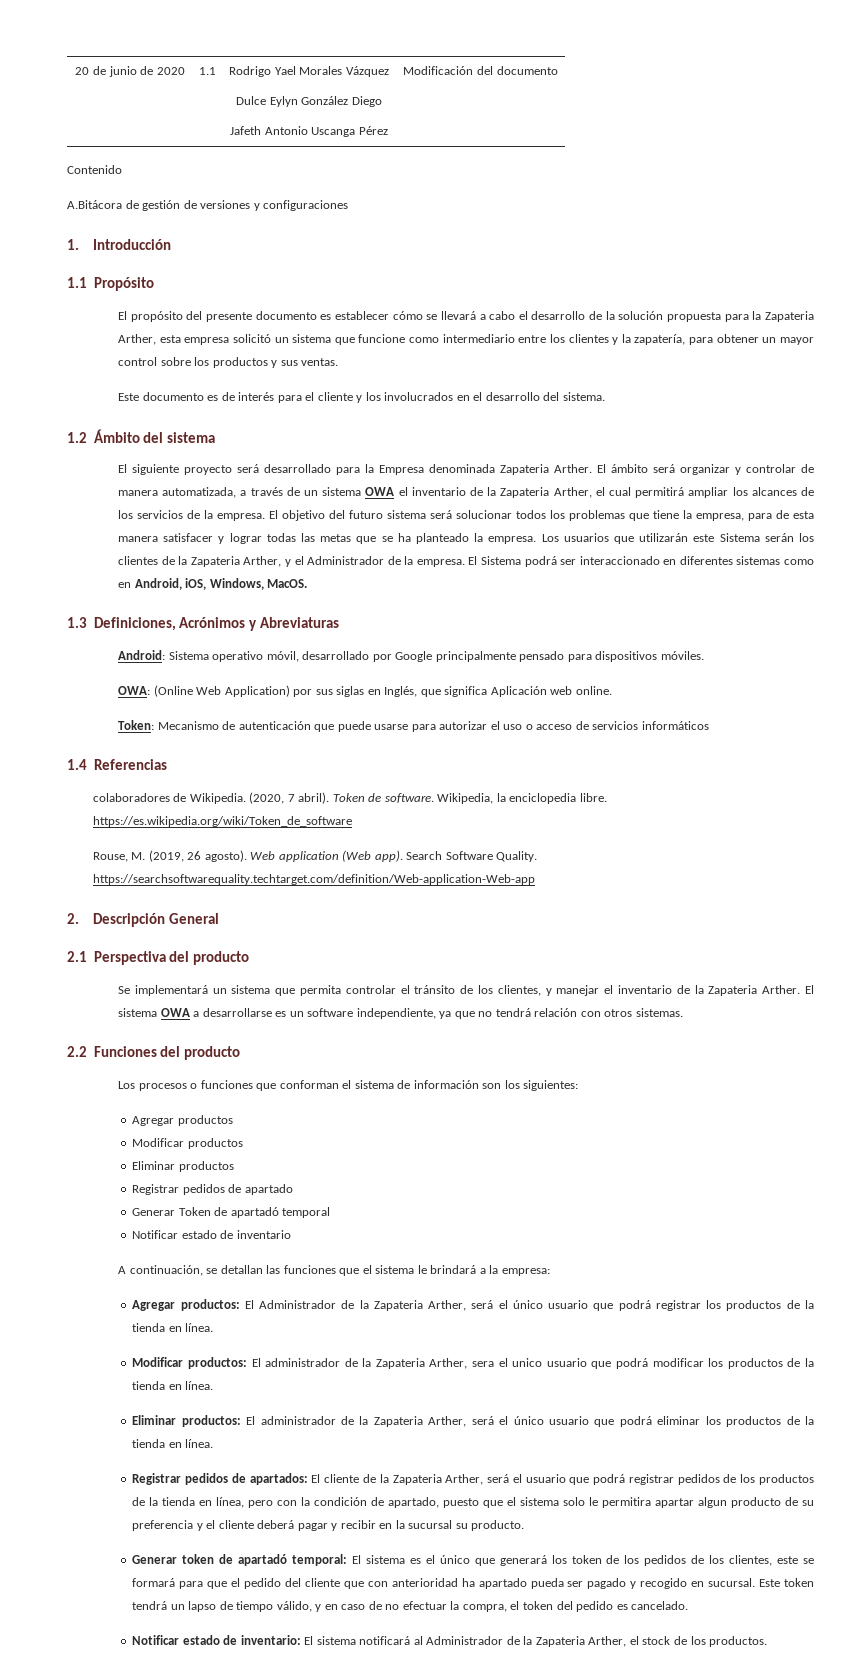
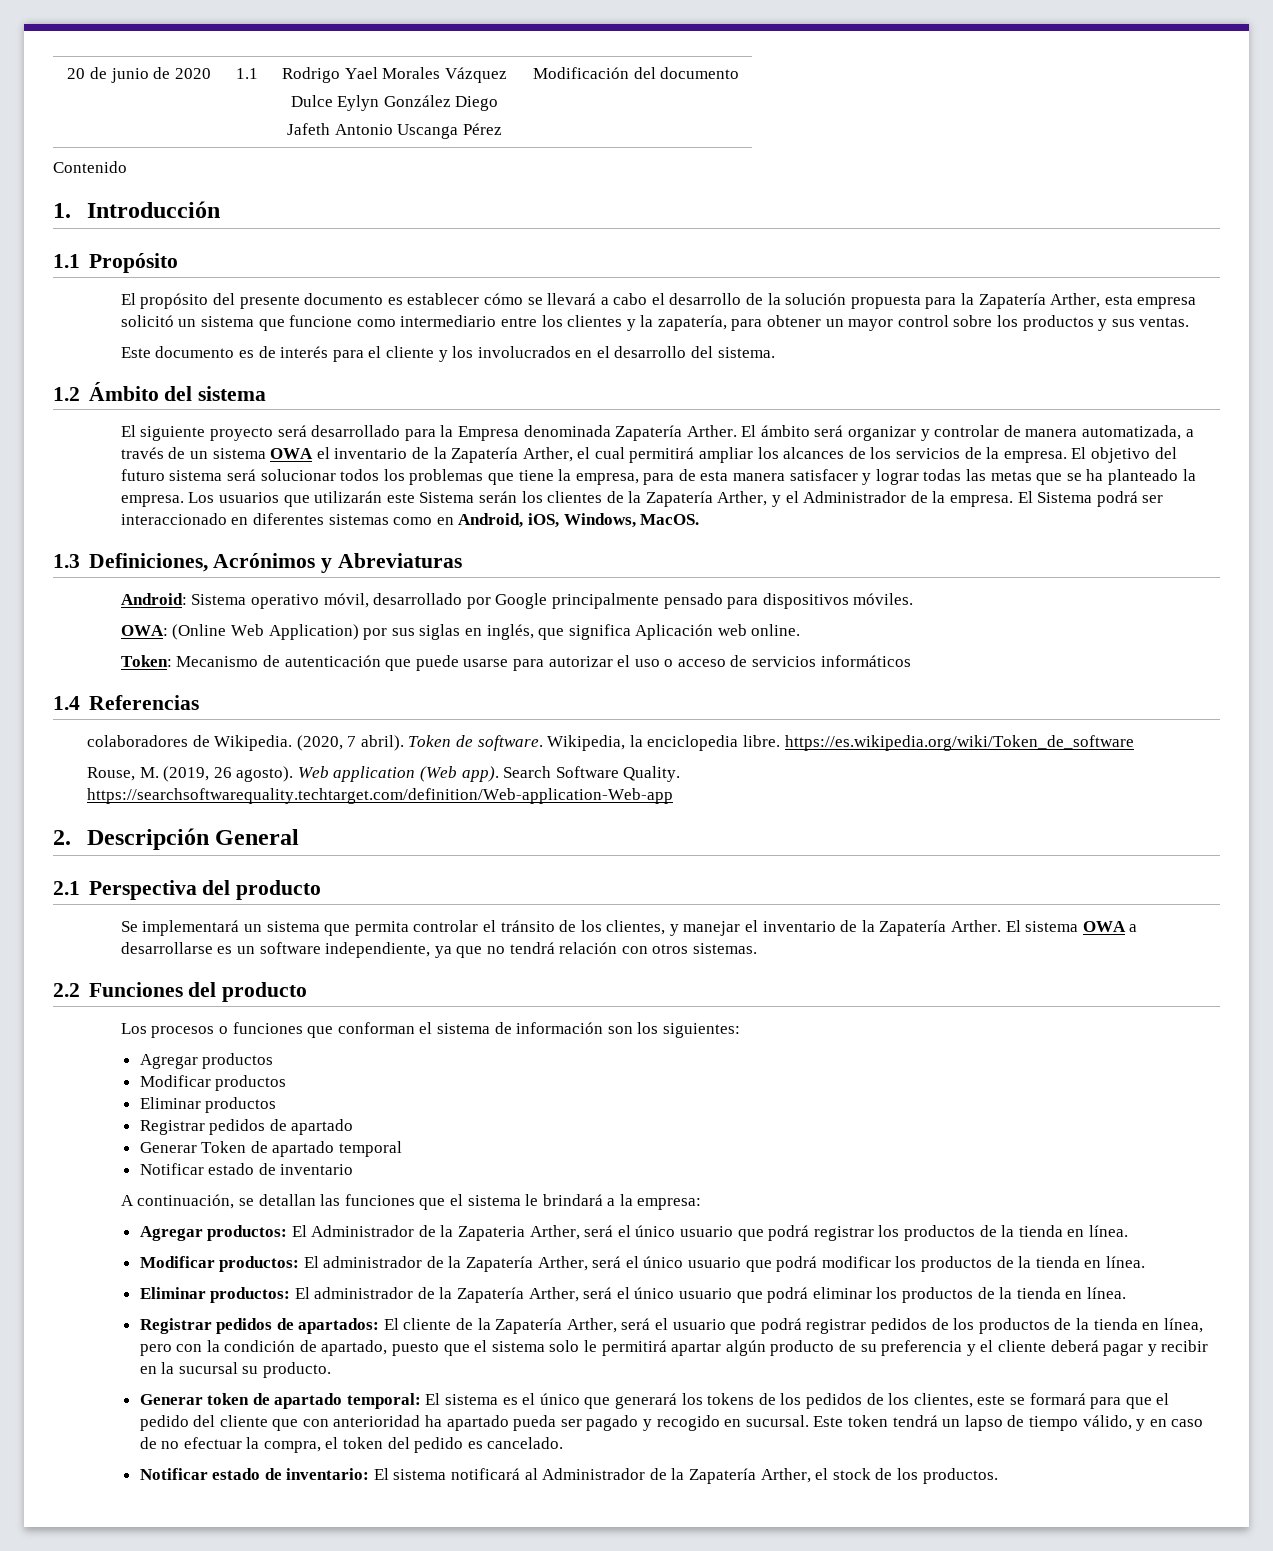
- A.Bitácora de gestión de versiones y configuraciones
- El propósito del presente documento es establecer cómo se llevará a cabo el desarrollo de la solución propuesta para la Zapateria Arther, esta empresa solicitó un sistema que funcione como intermediario entre los clientes y la zapatería, para obtener un mayor control sobre los productos y sus ventas.
+ El propósito del presente documento es establecer cómo se llevará a cabo el desarrollo de la solución propuesta para la Zapatería Arther, esta empresa solicitó un sistema que funcione como intermediario entre los clientes y la zapatería, para obtener un mayor control sobre los productos y sus ventas.
- El siguiente proyecto será desarrollado para la Empresa denominada Zapateria Arther.
+ El siguiente proyecto será desarrollado para la Empresa denominada Zapatería Arther.
- El ámbito será organizar y controlar de manera automatizada, a través de un sistema OWA el inventario de la Zapateria Arther, el cual permitirá ampliar los alcances de los servicios de la empresa.
+ El ámbito será organizar y controlar de manera automatizada, a través de un sistema OWA el inventario de la Zapatería Arther, el cual permitirá ampliar los alcances de los servicios de la empresa.
- Los usuarios que utilizarán este Sistema serán los clientes de la Zapateria Arther, y el Administrador de la empresa.
+ Los usuarios que utilizarán este Sistema serán los clientes de la Zapatería Arther, y el Administrador de la empresa.
- OWA: (Online Web Application) por sus siglas en Inglés, que significa Aplicación web online.
+ OWA: (Online Web Application) por sus siglas en inglés, que significa Aplicación web online.
- Se implementará un sistema que permita controlar el tránsito de los clientes, y manejar el inventario de la Zapateria Arther.
+ Se implementará un sistema que permita controlar el tránsito de los clientes, y manejar el inventario de la Zapatería Arther.
- Generar Token de apartadó temporal
+ Generar Token de apartado temporal
- Modificar productos: El administrador de la Zapateria Arther, sera el unico usuario que podrá modificar los productos de la tienda en línea.
+ Modificar productos: El administrador de la Zapatería Arther, será el único usuario que podrá modificar los productos de la tienda en línea.
- Eliminar productos: El administrador de la Zapateria Arther, será el único usuario que podrá eliminar los productos de la tienda en línea.
+ Eliminar productos: El administrador de la Zapatería Arther, será el único usuario que podrá eliminar los productos de la tienda en línea.
- Registrar pedidos de apartados: El cliente de la Zapateria Arther, será el usuario que podrá registrar pedidos de los productos de la tienda en línea, pero con la condición de apartado, puesto que el sistema solo le permitira apartar algun producto de su preferencia y el cliente deberá pagar y recibir en la sucursal su producto.
+ Registrar pedidos de apartados: El cliente de la Zapatería Arther, será el usuario que podrá registrar pedidos de los productos de la tienda en línea, pero con la condición de apartado, puesto que el sistema solo le permitirá apartar algún producto de su preferencia y el cliente deberá pagar y recibir en la sucursal su producto.
- Generar token de apartadó temporal: El sistema es el único que generará los token de los pedidos de los clientes, este se formará para que el pedido del cliente que con anterioridad ha apartado pueda ser pagado y recogido en sucursal.
+ Generar token de apartado temporal: El sistema es el único que generará los tokens de los pedidos de los clientes, este se formará para que el pedido del cliente que con anterioridad ha apartado pueda ser pagado y recogido en sucursal.
- Notificar estado de inventario: El sistema notificará al Administrador de la Zapateria Arther, el stock de los productos.
+ Notificar estado de inventario: El sistema notificará al Administrador de la Zapatería Arther, el stock de los productos.

